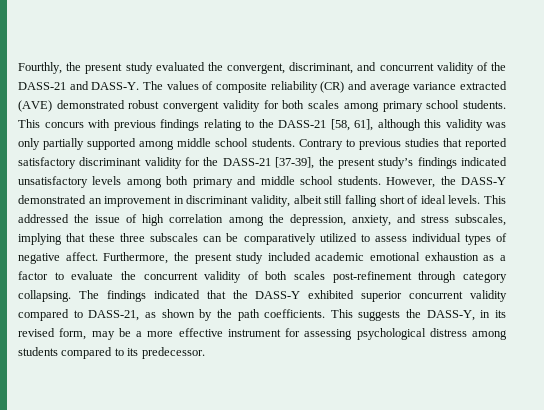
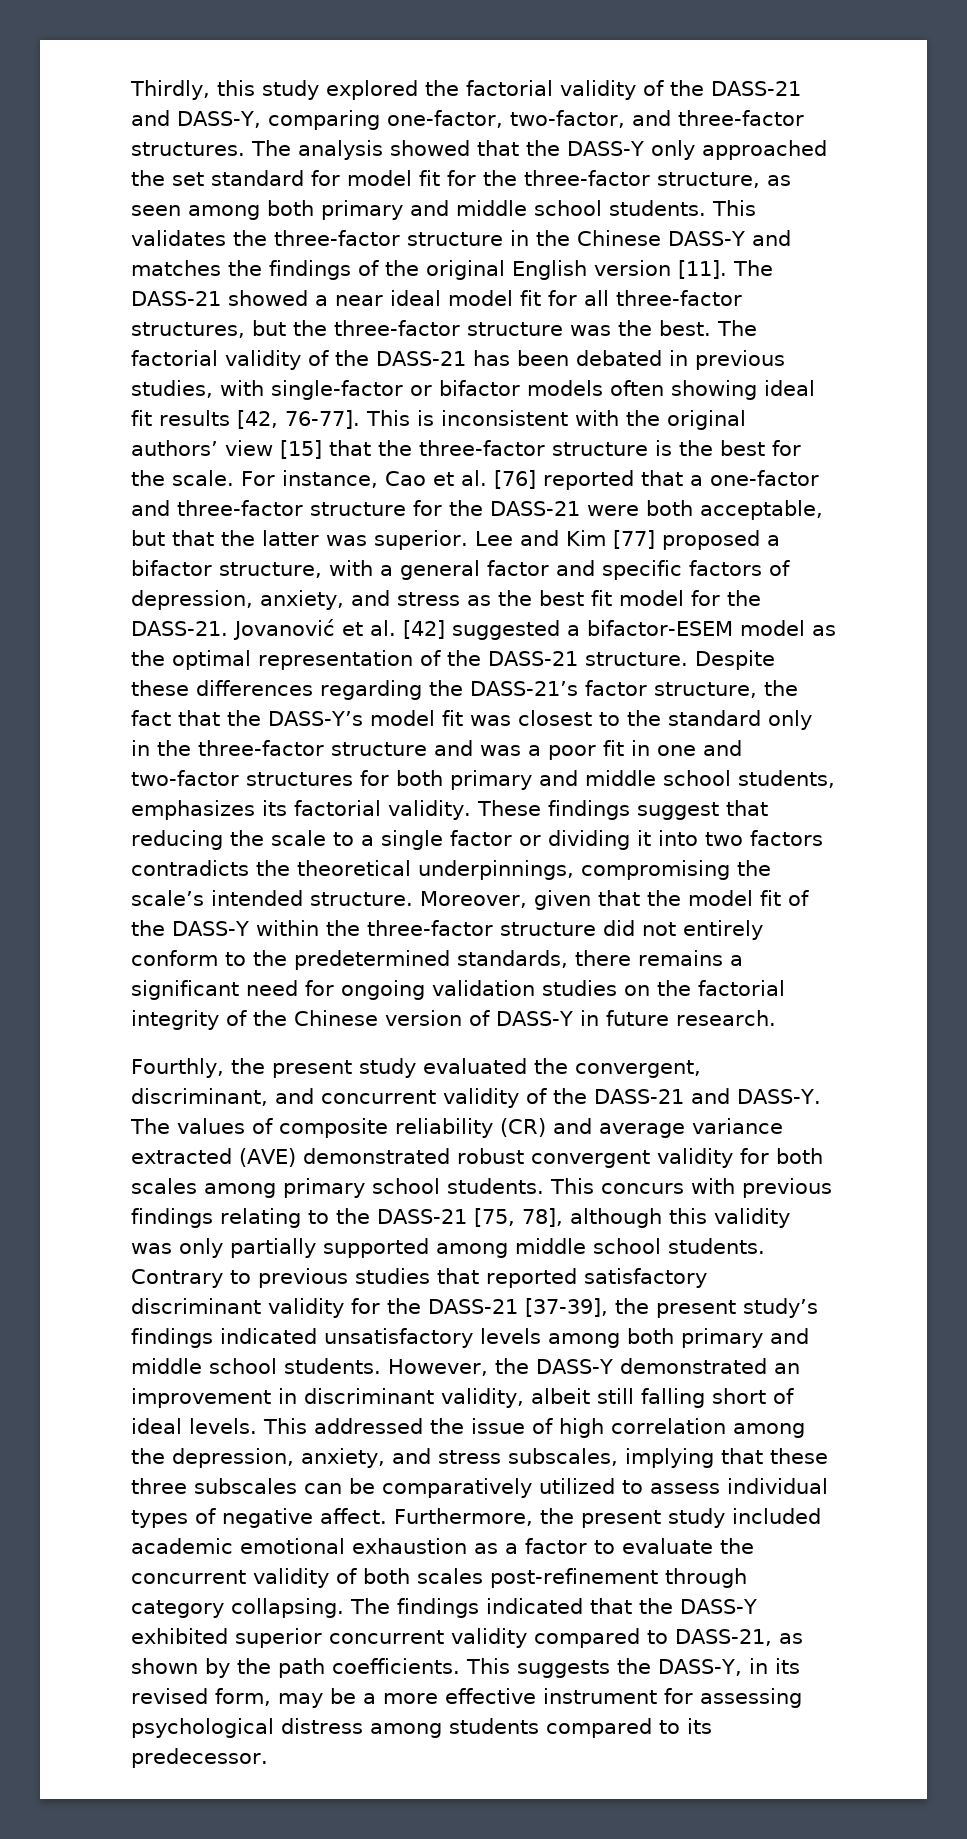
+ Thirdly, this study explored the factorial validity of the DASS-21 and DASS-Y, comparing one-factor, two-factor, and three-factor structures. The analysis showed that the DASS-Y only approached the set standard for model fit for the three-factor structure, as seen among both primary and middle school students. This validates the three-factor structure in the Chinese DASS-Y and matches the findings of the original English version [11]. The DASS-21 showed a near ideal model fit for all three-factor structures, but the three-factor structure was the best. The factorial validity of the DASS-21 has been debated in previous studies, with single-factor or bifactor models often showing ideal fit results [42, 76-77]. This is inconsistent with the original authors’ view [15] that the three-factor structure is the best for the scale. For instance, Cao et al. [76] reported that a one-factor and three-factor structure for the DASS-21 were both acceptable, but that the latter was superior. Lee and Kim [77] proposed a bifactor structure, with a general factor and specific factors of depression, anxiety, and stress as the best fit model for the DASS-21. Jovanović et al. [42] suggested a bifactor-ESEM model as the optimal representation of the DASS-21 structure. Despite these differences regarding the DASS-21’s factor structure, the fact that the DASS-Y’s model fit was closest to the standard only in the three-factor structure and was a poor fit in one and two-factor structures for both primary and middle school students, emphasizes its factorial validity. These findings suggest that reducing the scale to a single factor or dividing it into two factors contradicts the theoretical underpinnings, compromising the scale’s intended structure. Moreover, given that the model fit of the DASS-Y within the three-factor structure did not entirely conform to the predetermined standards, there remains a significant need for ongoing validation studies on the factorial integrity of the Chinese version of DASS-Y in future research.
- This concurs with previous findings relating to the DASS-21 [58, 61], although this validity was only partially supported among middle school students.
+ This concurs with previous findings relating to the DASS-21 [75, 78], although this validity was only partially supported among middle school students.

